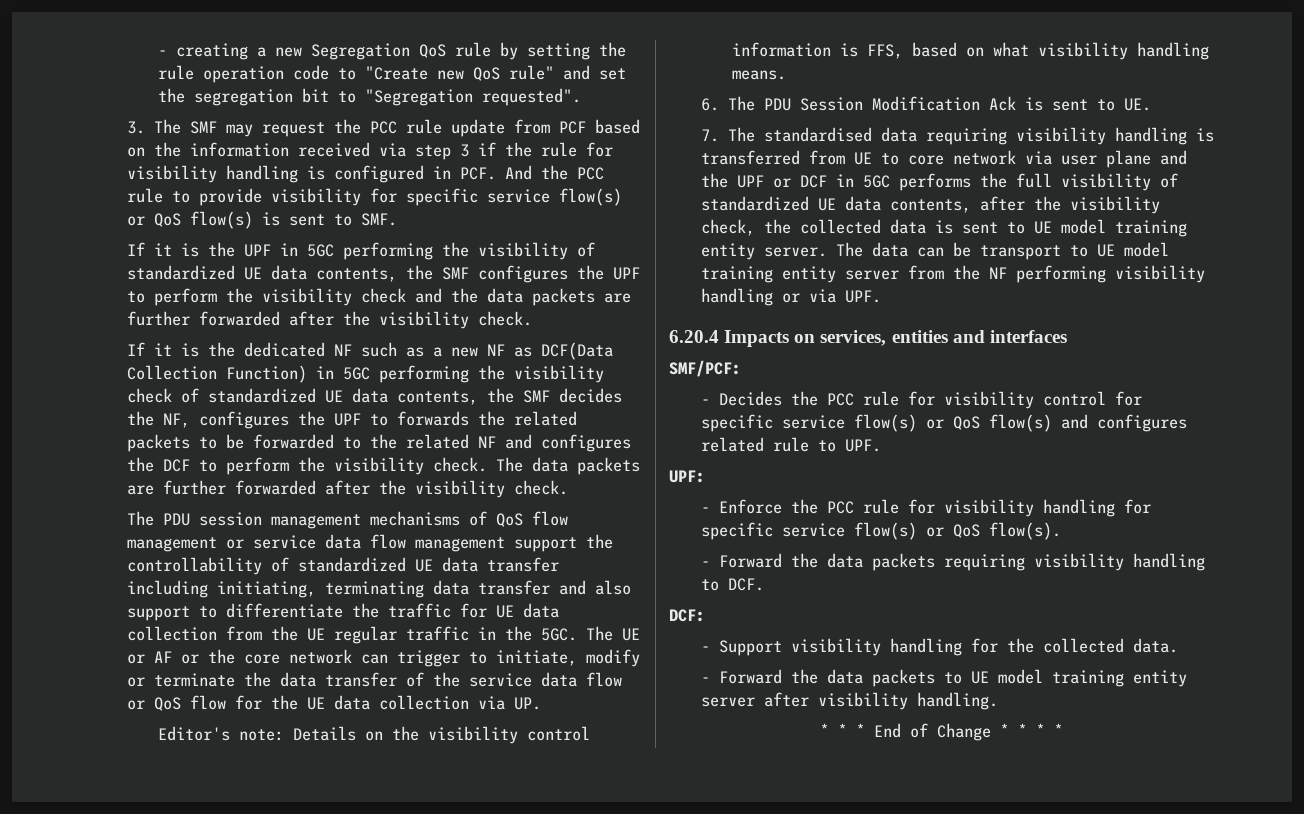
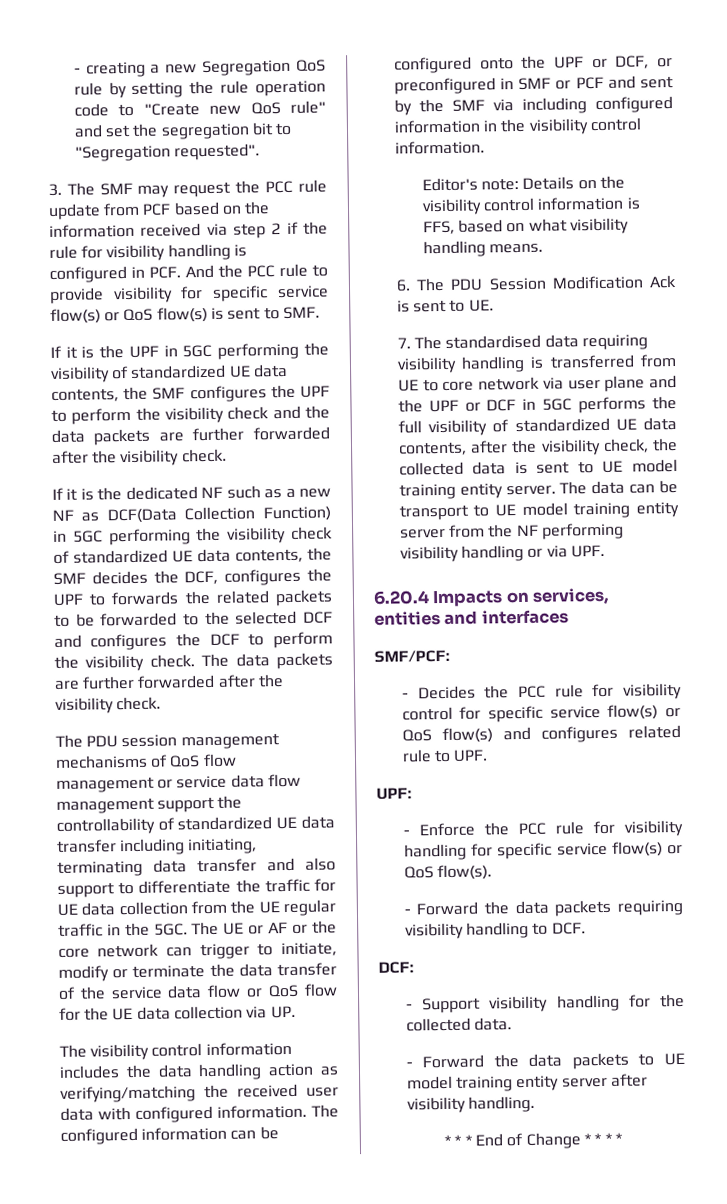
- 3. The SMF may request the PCC rule update from PCF based on the information received via step 3 if the rule for visibility handling is configured in PCF. And the PCC rule to provide visibility for specific service flow(s) or QoS flow(s) is sent to SMF.
+ 3. The SMF may request the PCC rule update from PCF based on the information received via step 2 if the rule for visibility handling is configured in PCF. And the PCC rule to provide visibility for specific service flow(s) or QoS flow(s) is sent to SMF.
- If it is the dedicated NF such as a new NF as DCF(Data Collection Function) in 5GC performing the visibility check of standardized UE data contents, the SMF decides the NF, configures the UPF to forwards the related packets to be forwarded to the related NF and configures the DCF to perform the visibility check.
+ If it is the dedicated NF such as a new NF as DCF(Data Collection Function) in 5GC performing the visibility check of standardized UE data contents, the SMF decides the DCF, configures the UPF to forwards the related packets to be forwarded to the selected DCF and configures the DCF to perform the visibility check.
+ The visibility control information includes the data handling action as verifying/matching the received user data with configured information. The configured information can be configured onto the UPF or DCF, or preconfigured in SMF or PCF and sent by the SMF via including configured information in the visibility control information.

